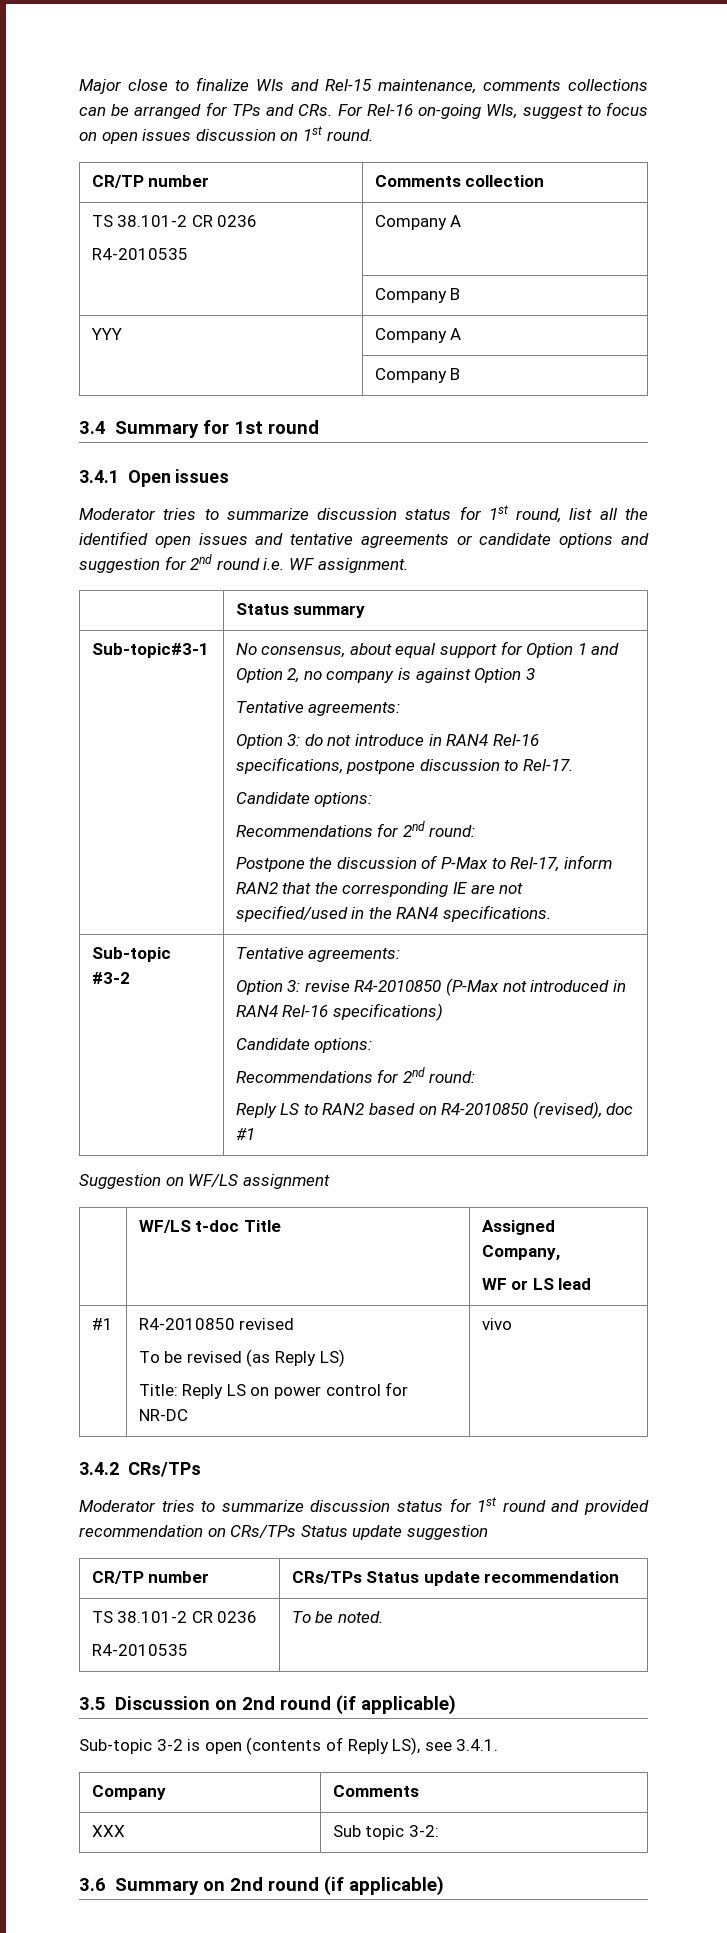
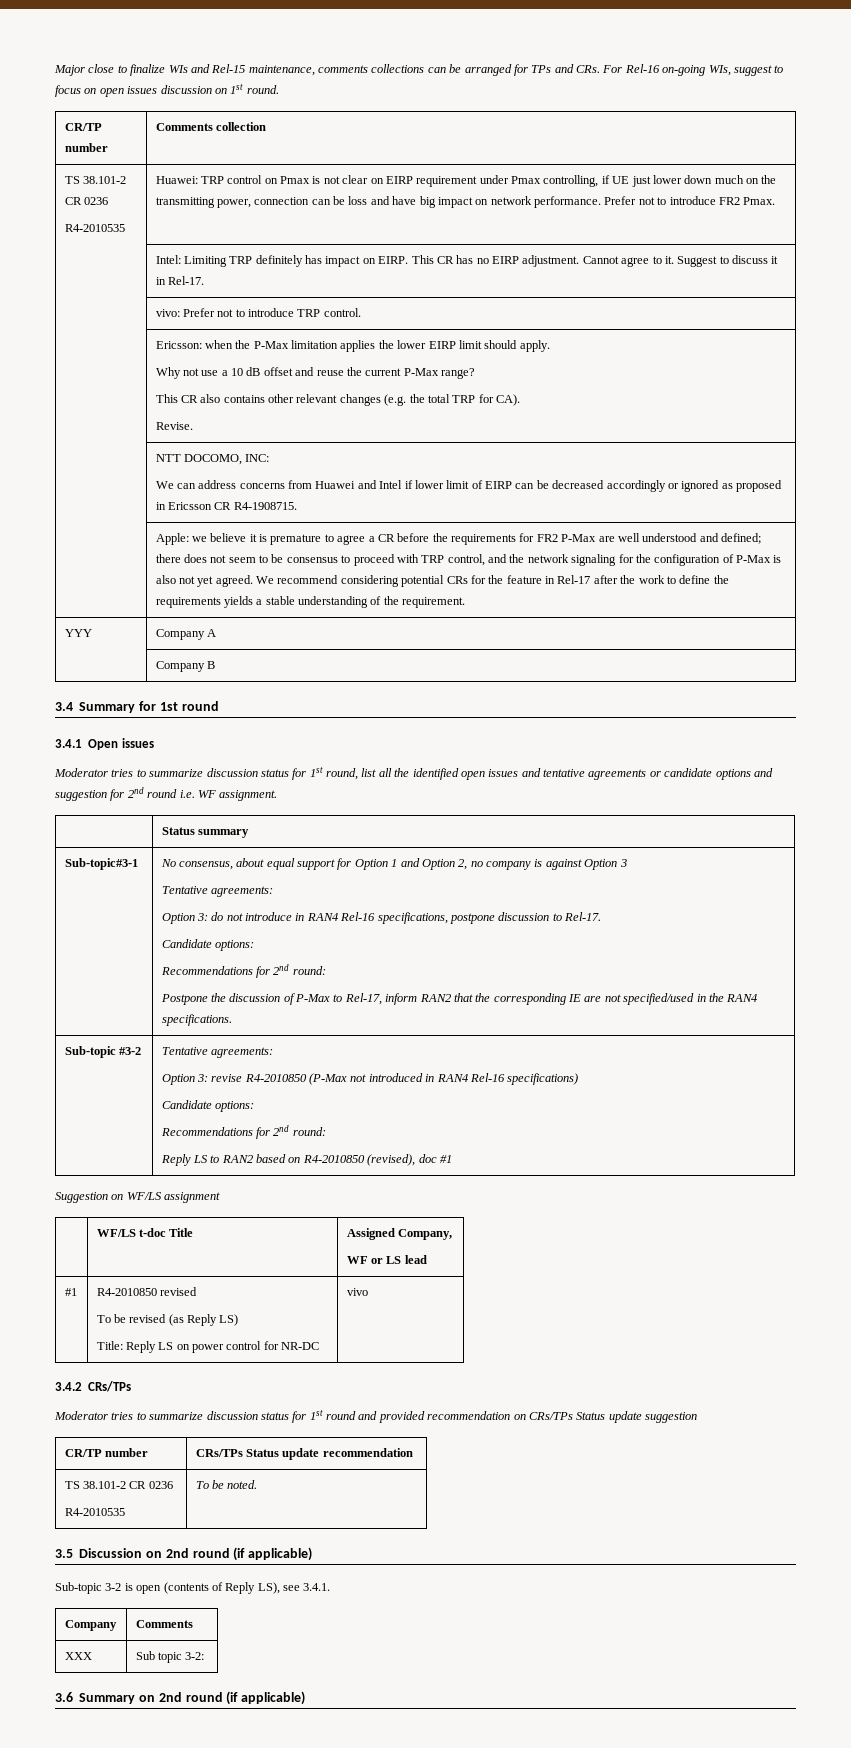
- R4-2010535 | Company A
- | Company B
+ R4-2010535 | Huawei: TRP control on Pmax is not clear on EIRP requirement under Pmax controlling, if UE just lower down much on the transmitting power, connection can be loss and have big impact on network performance. Prefer not to introduce FR2 Pmax.
+ | Intel: Limiting TRP definitely has impact on EIRP. This CR has no EIRP adjustment. Cannot agree to it. Suggest to discuss it in Rel-17.
+ | vivo: Prefer not to introduce TRP control.
+ | Ericsson: when the P-Max limitation applies the lower EIRP limit should apply.
+ Why not use a 10 dB offset and reuse the current P-Max range?
+ This CR also contains other relevant changes (e.g. the total TRP for CA).
+ Revise.
+ | NTT DOCOMO, INC:
+ We can address concerns from Huawei and Intel if lower limit of EIRP can be decreased accordingly or ignored as proposed in Ericsson CR R4-1908715.
+ | Apple: we believe it is premature to agree a CR before the requirements for FR2 P-Max are well understood and defined; there does not seem to be consensus to proceed with TRP control, and the network signaling for the configuration of P-Max is also not yet agreed. We recommend considering potential CRs for the feature in Rel-17 after the work to define the requirements yields a stable understanding of the requirement.

